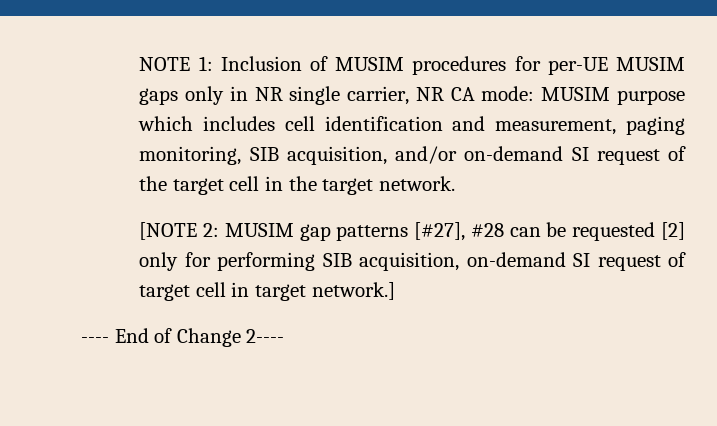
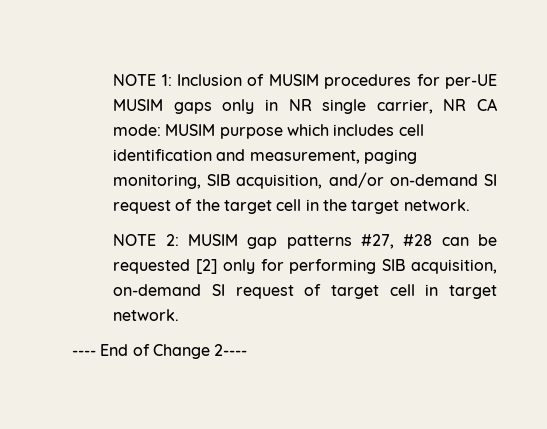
- [NOTE 2: MUSIM gap patterns [#27], #28 can be requested [2] only for performing SIB acquisition, on-demand SI request of target cell in target network.]
+ NOTE 2: MUSIM gap patterns #27, #28 can be requested [2] only for performing SIB acquisition, on-demand SI request of target cell in target network.

